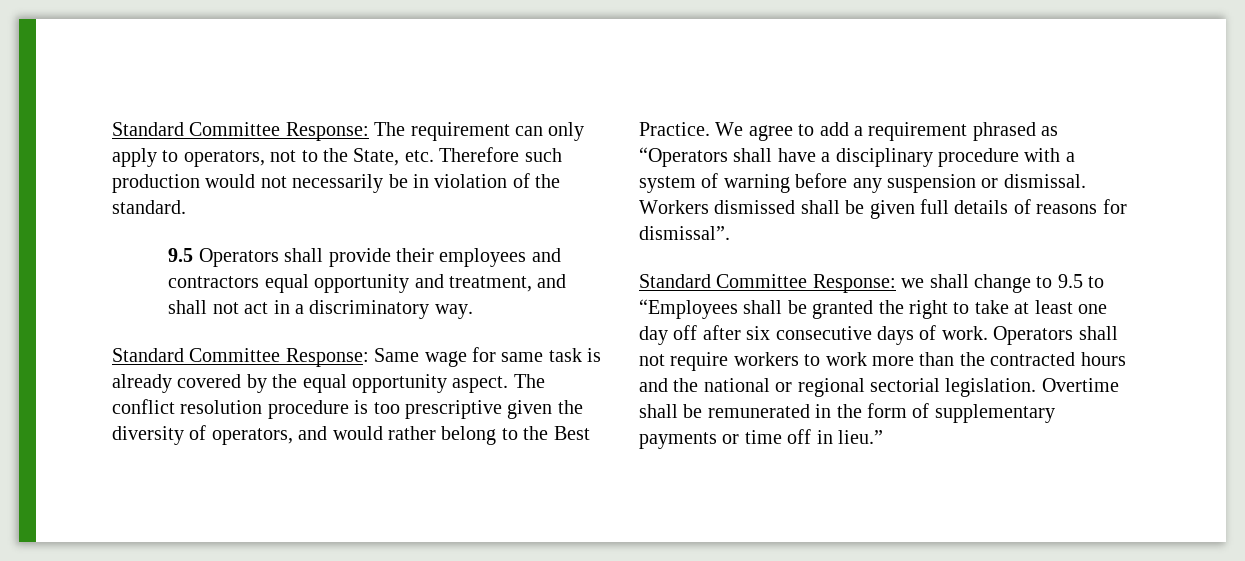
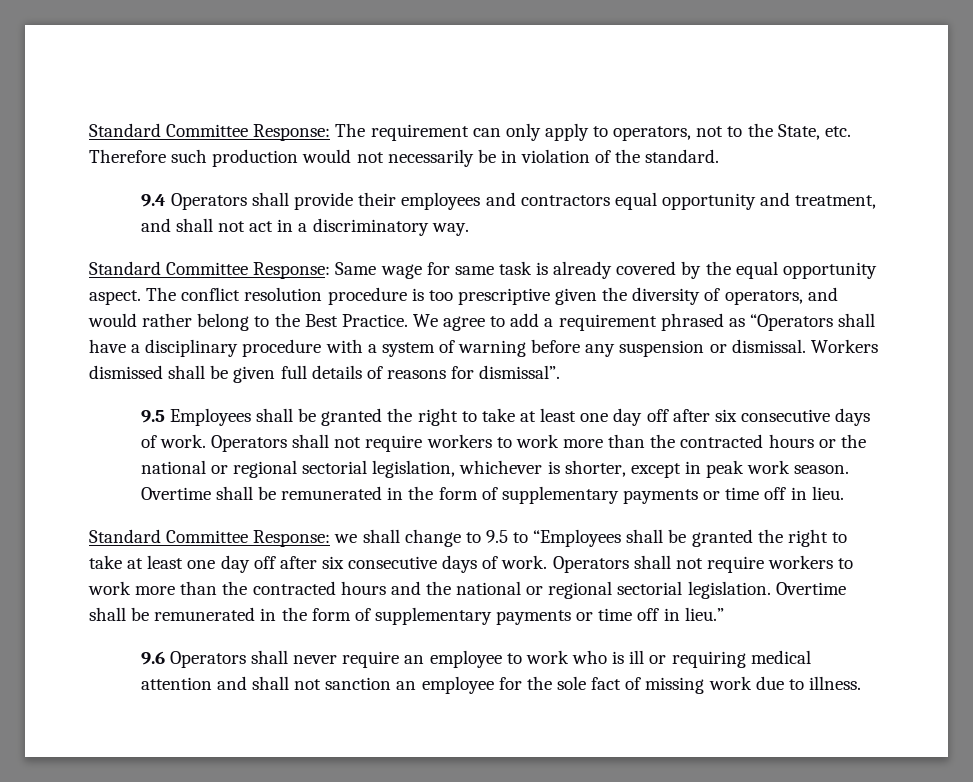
- 9.5 Operators shall provide their employees and contractors equal opportunity and treatment, and shall not act in a discriminatory way.
+ 9.4 Operators shall provide their employees and contractors equal opportunity and treatment, and shall not act in a discriminatory way.
+ 9.5 Employees shall be granted the right to take at least one day off after six consecutive days of work. Operators shall not require workers to work more than the contracted hours or the national or regional sectorial legislation, whichever is shorter, except in peak work season. Overtime shall be remunerated in the form of supplementary payments or time off in lieu.
+ 9.6 Operators shall never require an employee to work who is ill or requiring medical attention and shall not sanction an employee for the sole fact of missing work due to illness.

